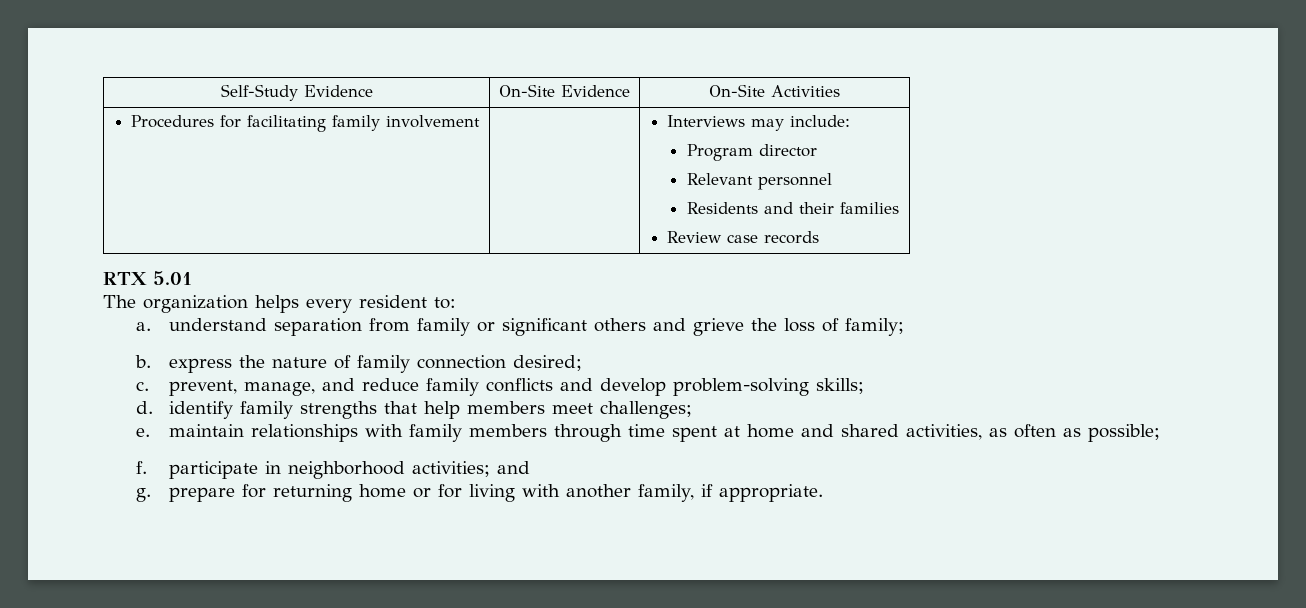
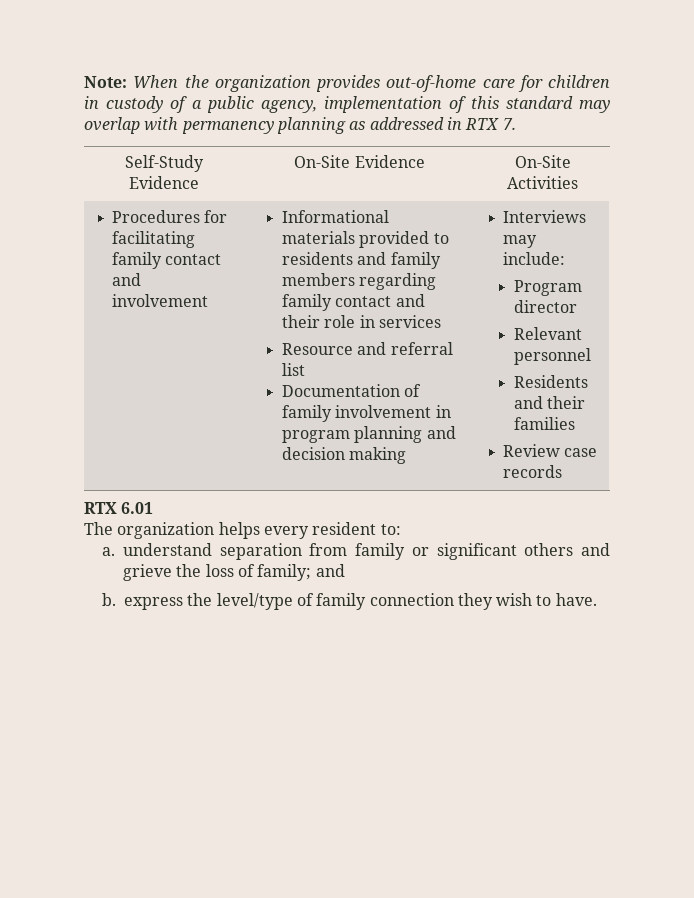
+ Note: When the organization provides out-of-home care for children in custody of a public agency, implementation of this standard may overlap with permanency planning as addressed in RTX 7.
- Procedures for facilitating family involvement
+ Procedures for facilitating family contact and involvement
+ Informational materials provided to residents and family members regarding family contact and their role in services
+ Resource and referral list
+ Documentation of family involvement in program planning and decision making
- RTX 5.01
+ RTX 6.01
- a. understand separation from family or significant others and grieve the loss of family;
+ a. understand separation from family or significant others and grieve the loss of family; and
- b. express the nature of family connection desired;
- c. prevent, manage, and reduce family conflicts and develop problem-solving skills;
- d. identify family strengths that help members meet challenges;
- e. maintain relationships with family members through time spent at home and shared activities, as often as possible;
- f. participate in neighborhood activities; and
- g. prepare for returning home or for living with another family, if appropriate.
+ b. express the level/type of family connection they wish to have.

